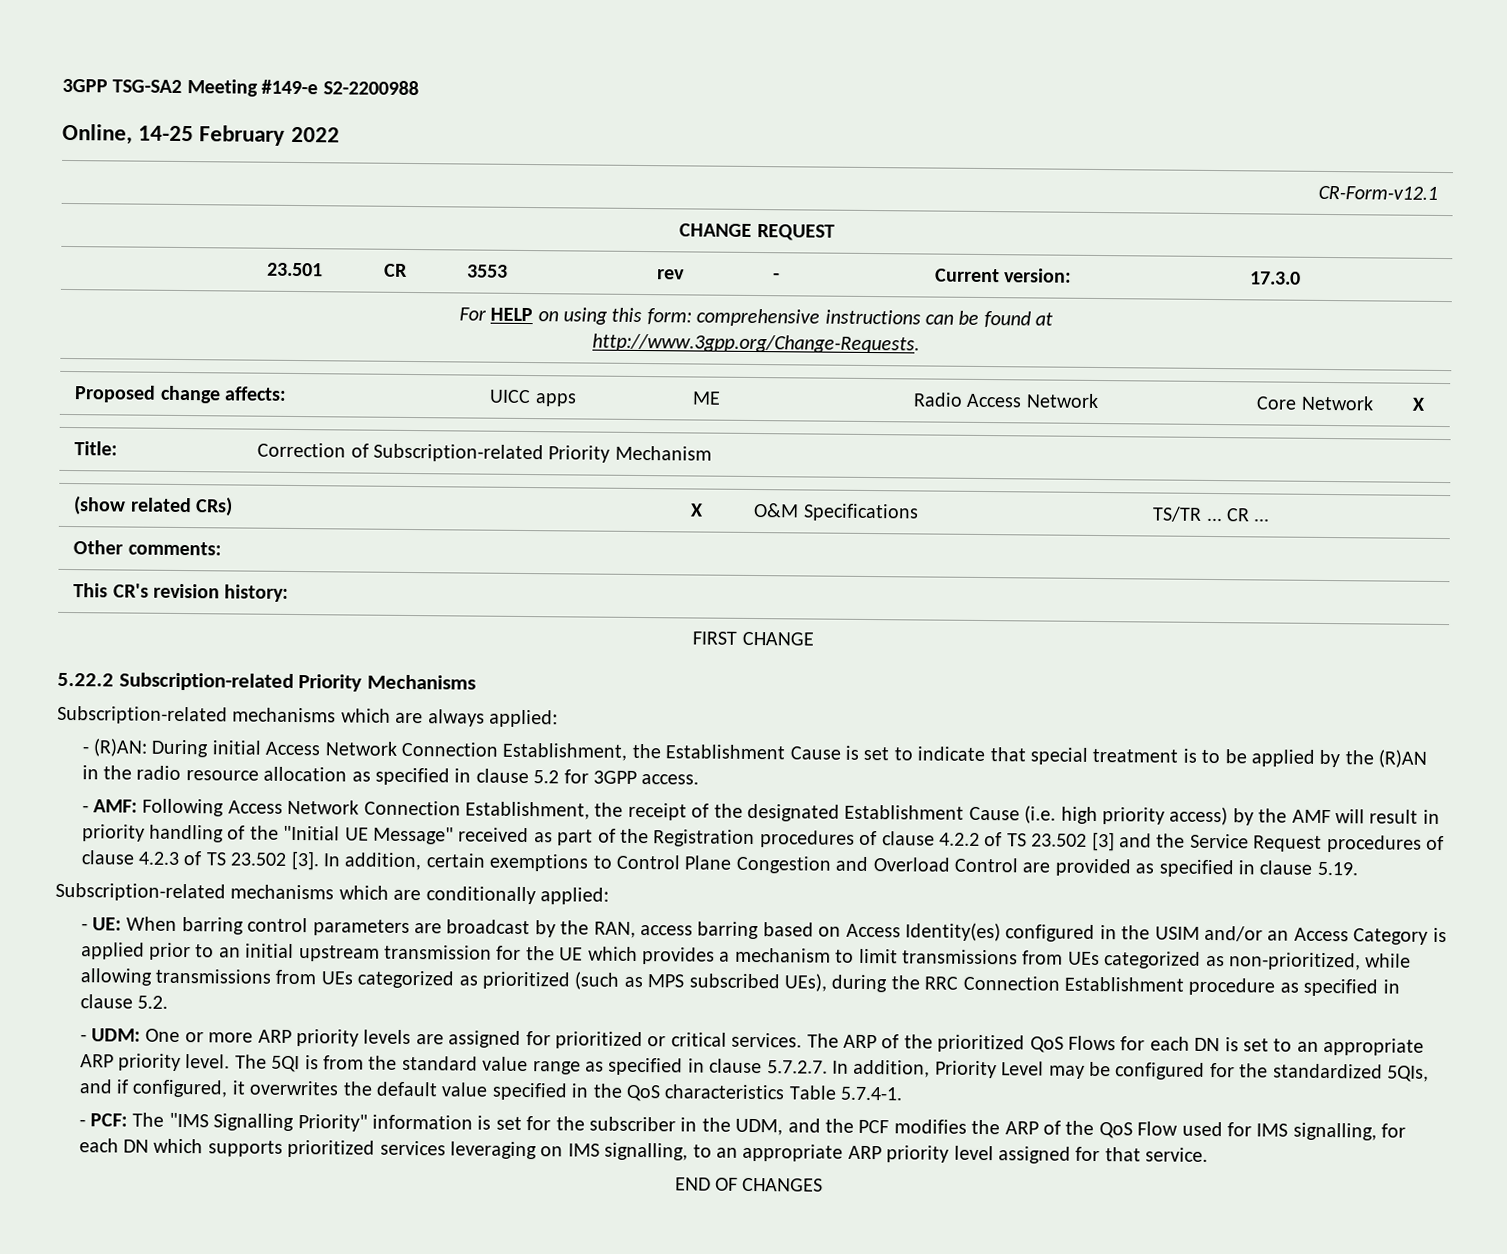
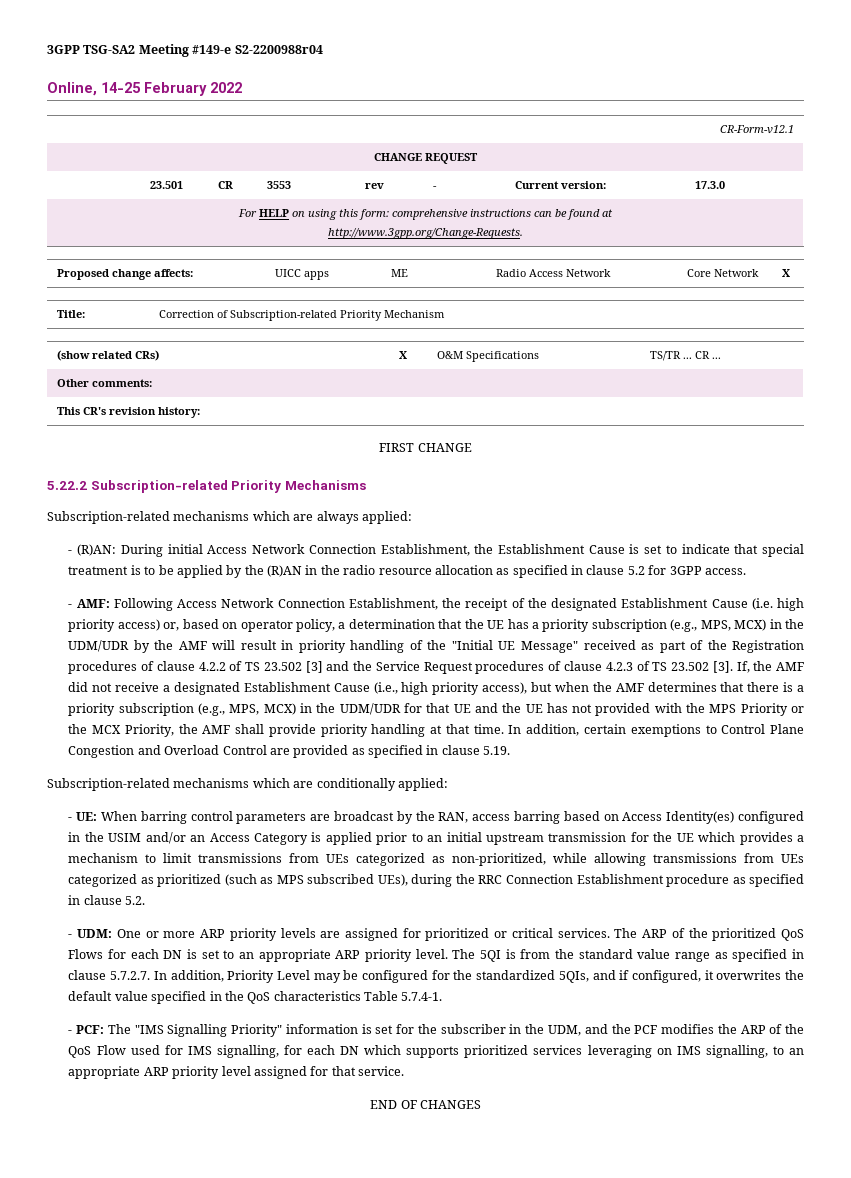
- 3GPP TSG-SA2 Meeting #149-e S2-2200988
+ 3GPP TSG-SA2 Meeting #149-e S2-2200988r04
- - AMF: Following Access Network Connection Establishment, the receipt of the designated Establishment Cause (i.e. high priority access) by the AMF will result in priority handling of the "Initial UE Message" received as part of the Registration procedures of clause 4.2.2 of TS 23.502 [3] and the Service Request procedures of clause 4.2.3 of TS 23.502 [3].
+ - AMF: Following Access Network Connection Establishment, the receipt of the designated Establishment Cause (i.e. high priority access) or, based on operator policy, a determination that the UE has a priority subscription (e.g., MPS, MCX) in the UDM/UDR by the AMF will result in priority handling of the "Initial UE Message" received as part of the Registration procedures of clause 4.2.2 of TS 23.502 [3] and the Service Request procedures of clause 4.2.3 of TS 23.502 [3].
+ If, the AMF did not receive a designated Establishment Cause (i.e., high priority access), but when the AMF determines that there is a priority subscription (e.g., MPS, MCX) in the UDM/UDR for that UE and the UE has not provided with the MPS Priority or the MCX Priority, the AMF shall provide priority handling at that time.

